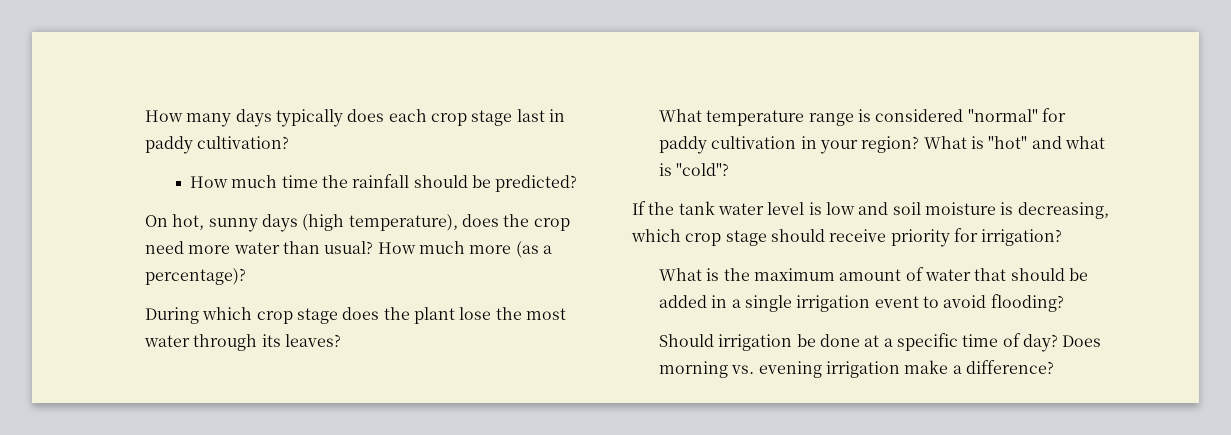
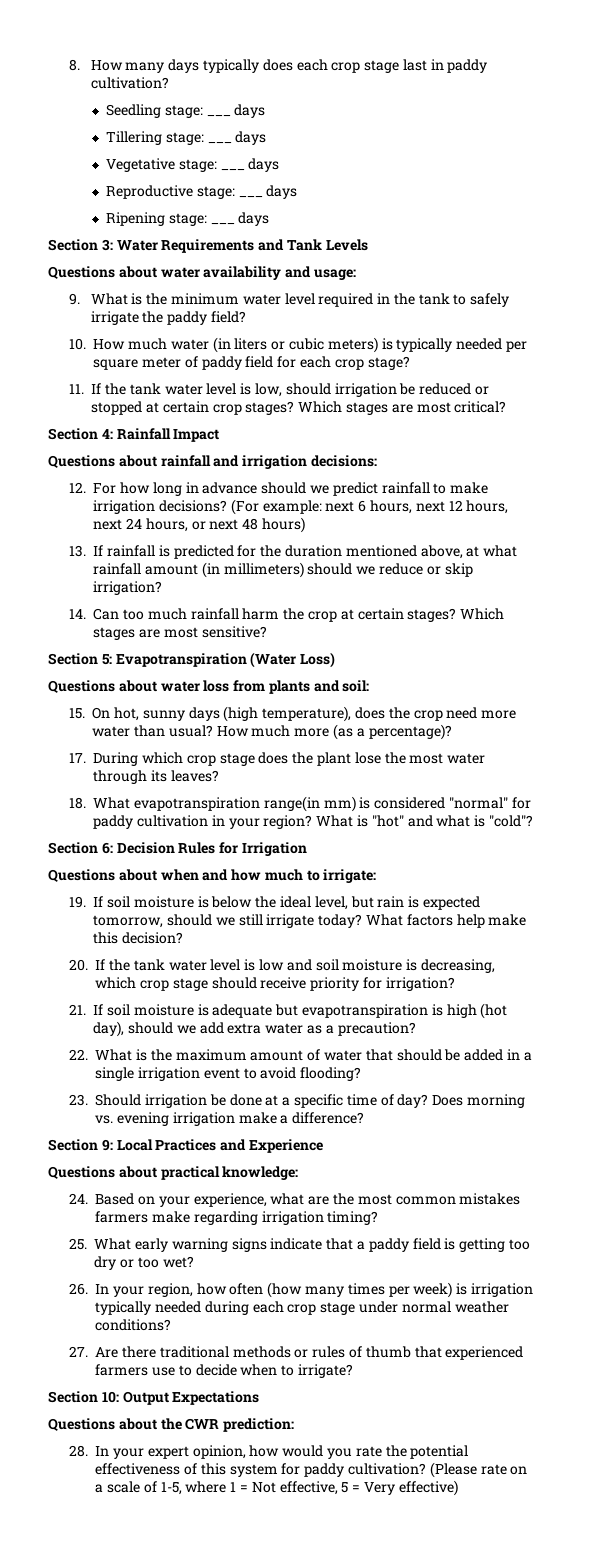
- How many days typically does each crop stage last in paddy cultivation?
+ 8. How many days typically does each crop stage last in paddy cultivation?
- How much time the rainfall should be predicted?
- On hot, sunny days (high temperature), does the crop need more water than usual?
+ Seedling stage: ___ days
+ Tillering stage: ___ days
+ Vegetative stage: ___ days
+ Reproductive stage: ___ days
+ Ripening stage: ___ days
+ Section 3: Water Requirements and Tank Levels
+ Questions about water availability and usage:
+ 9. What is the minimum water level required in the tank to safely irrigate the paddy field?
+ 10. How much water (in liters or cubic meters) is typically needed per square meter of paddy field for each crop stage?
+ 11. If the tank water level is low, should irrigation be reduced or stopped at certain crop stages? Which stages are most critical?
+ Section 4: Rainfall Impact
+ Questions about rainfall and irrigation decisions:
+ 12. For how long in advance should we predict rainfall to make irrigation decisions? (For example: next 6 hours, next 12 hours, next 24 hours, or next 48 hours)
+ 13. If rainfall is predicted for the duration mentioned above, at what rainfall amount (in millimeters) should we reduce or skip irrigation?
+ 14. Can too much rainfall harm the crop at certain stages? Which stages are most sensitive?
+ Section 5: Evapotranspiration (Water Loss)
+ Questions about water loss from plants and soil:
+ 15. On hot, sunny days (high temperature), does the crop need more water than usual?
- During which crop stage does the plant lose the most water through its leaves?
+ 17. During which crop stage does the plant lose the most water through its leaves?
- What temperature range is considered "normal" for paddy cultivation in your region?
+ 18. What evapotranspiration range(in mm) is considered "normal" for paddy cultivation in your region?
- If the tank water level is low and soil moisture is decreasing, which crop stage should receive priority for irrigation?
+ Section 6: Decision Rules for Irrigation
+ Questions about when and how much to irrigate:
+ 19. If soil moisture is below the ideal level, but rain is expected tomorrow, should we still irrigate today? What factors help make this decision?
+ 20. If the tank water level is low and soil moisture is decreasing, which crop stage should receive priority for irrigation?
- What is the maximum amount of water that should be added in a single irrigation event to avoid flooding?
+ 21. If soil moisture is adequate but evapotranspiration is high (hot day), should we add extra water as a precaution?
+ 22. What is the maximum amount of water that should be added in a single irrigation event to avoid flooding?
- Should irrigation be done at a specific time of day?
+ 23. Should irrigation be done at a specific time of day?
+ Section 9: Local Practices and Experience
+ Questions about practical knowledge:
+ 24. Based on your experience, what are the most common mistakes farmers make regarding irrigation timing?
+ 25. What early warning signs indicate that a paddy field is getting too dry or too wet?
+ 26. In your region, how often (how many times per week) is irrigation typically needed during each crop stage under normal weather conditions?
+ 27. Are there traditional methods or rules of thumb that experienced farmers use to decide when to irrigate?
+ Section 10: Output Expectations
+ Questions about the CWR prediction:
+ 28. In your expert opinion, how would you rate the potential effectiveness of this system for paddy cultivation? (Please rate on a scale of 1-5, where 1 = Not effective, 5 = Very effective)

